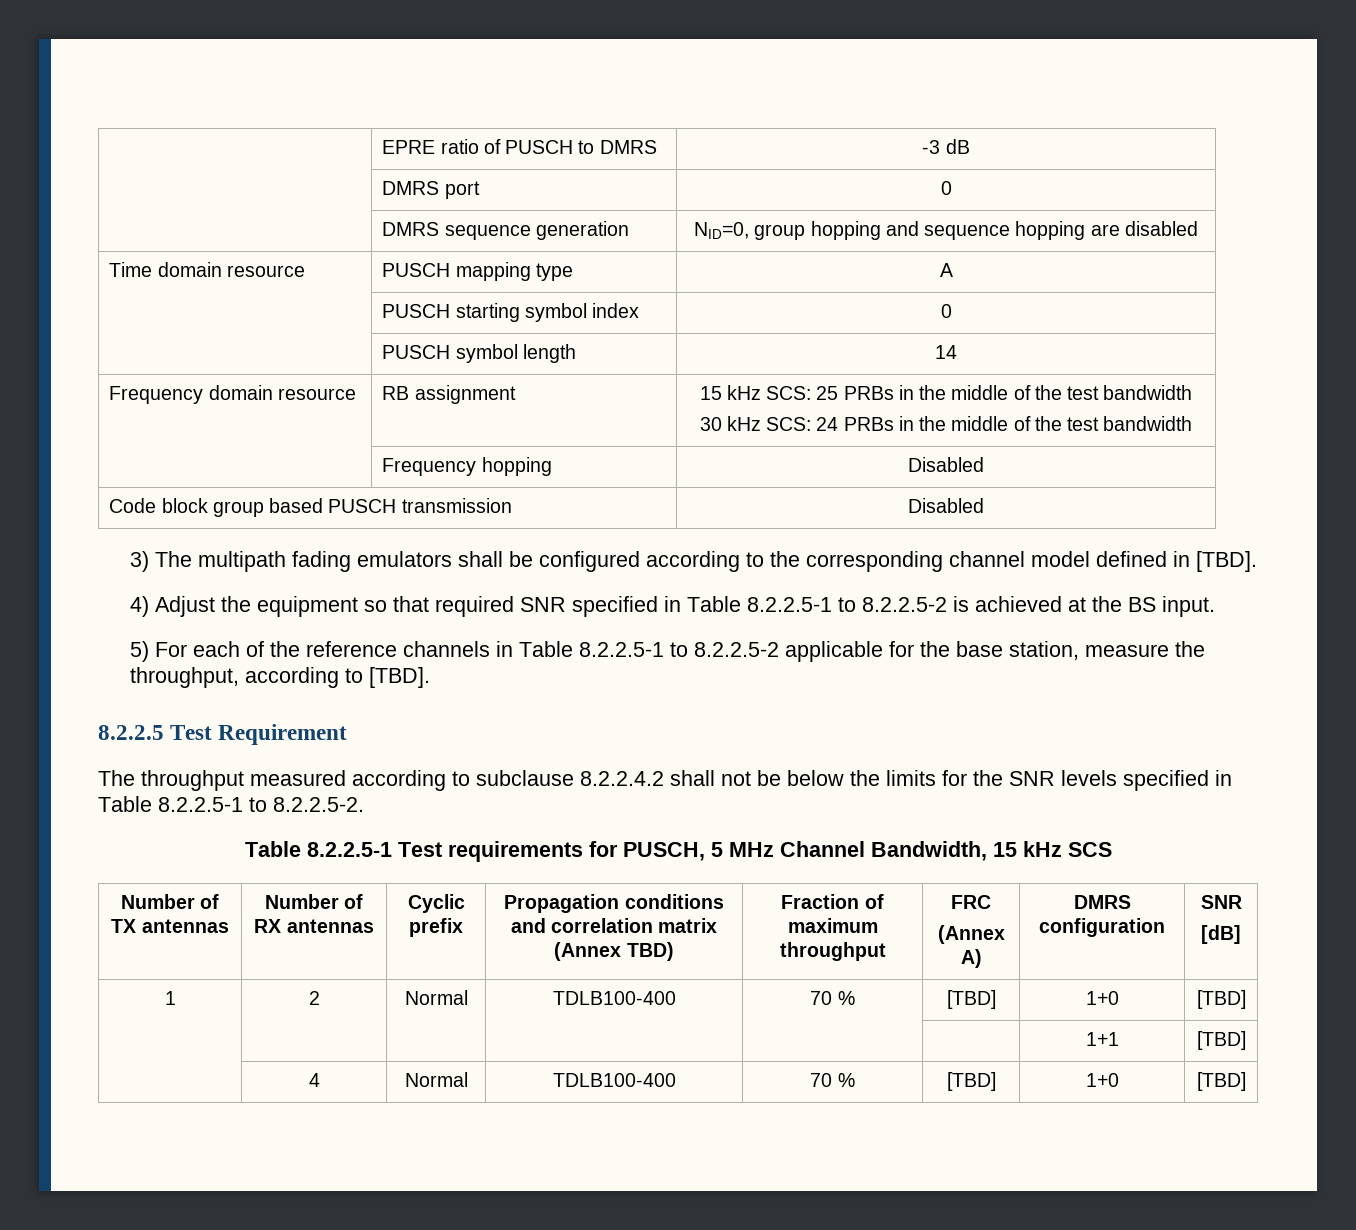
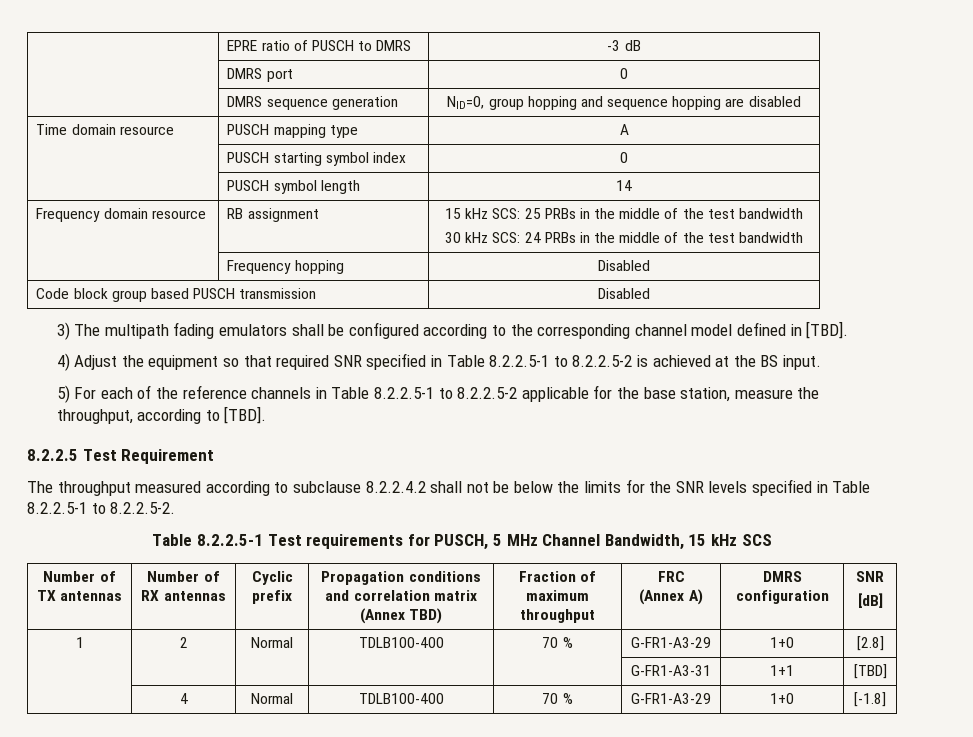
- 1 | 2 | Normal | TDLB100-400 | 70 % | [TBD] | 1+0 | [TBD]
- | | | | | | 1+1 | [TBD]
+ 1 | 2 | Normal | TDLB100-400 | 70 % | G-FR1-A3-29 | 1+0 | [2.8]
+ | | | | | G-FR1-A3-31 | 1+1 | [TBD]
- | 4 | Normal | TDLB100-400 | 70 % | [TBD] | 1+0 | [TBD]
+ | 4 | Normal | TDLB100-400 | 70 % | G-FR1-A3-29 | 1+0 | [-1.8]

